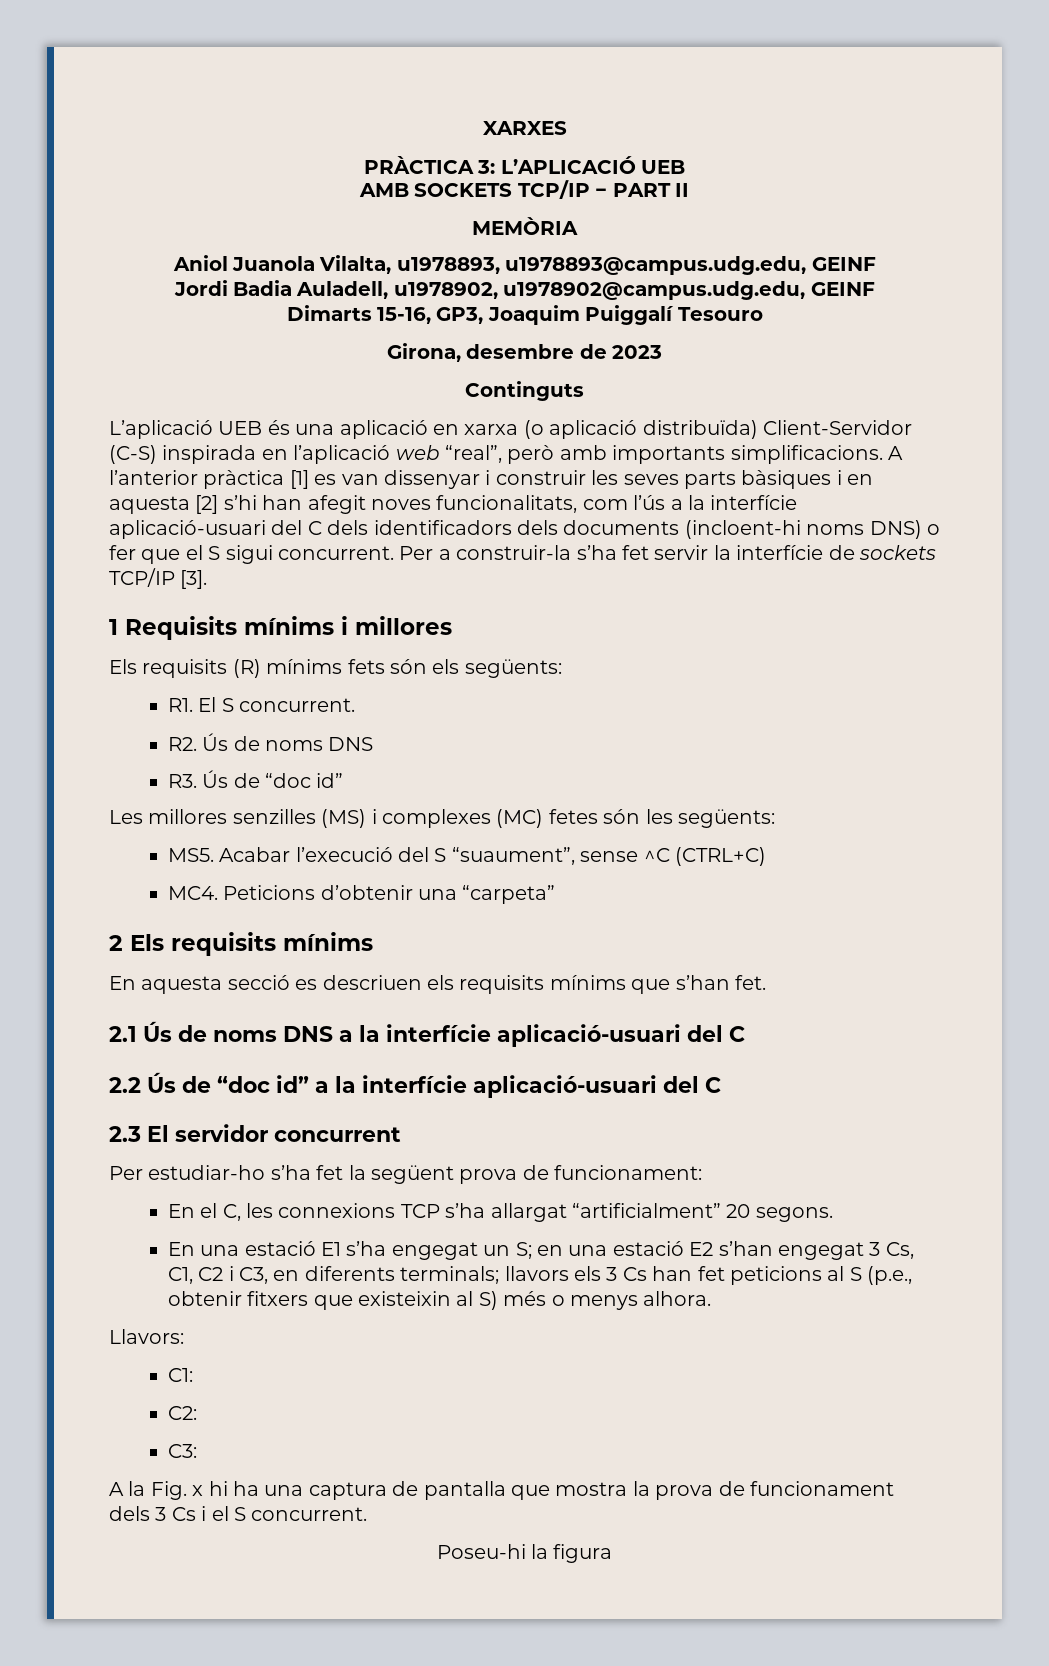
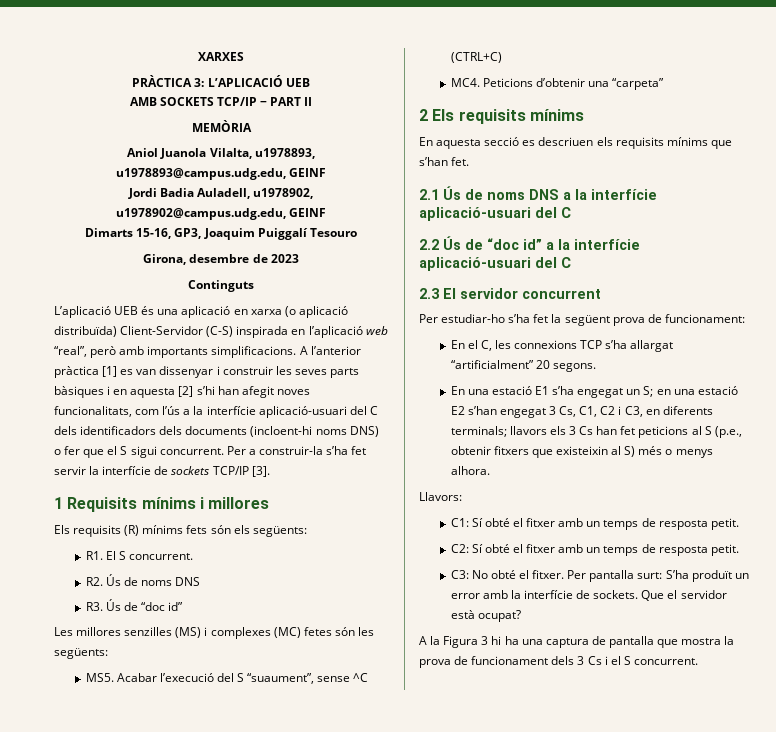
- C1:
- C2:
- C3:
+ C1: Sí obté el fitxer amb un temps de resposta petit.
+ C2: Sí obté el fitxer amb un temps de resposta petit.
+ C3: No obté el fitxer. Per pantalla surt: S’ha produït un error amb la interfície de sockets. Que el servidor està ocupat?
- A la Fig. x hi ha una captura de pantalla que mostra la prova de funcionament dels 3 Cs i el S concurrent.
+ A la Figura 3 hi ha una captura de pantalla que mostra la prova de funcionament dels 3 Cs i el S concurrent.
- Poseu-hi la figura

